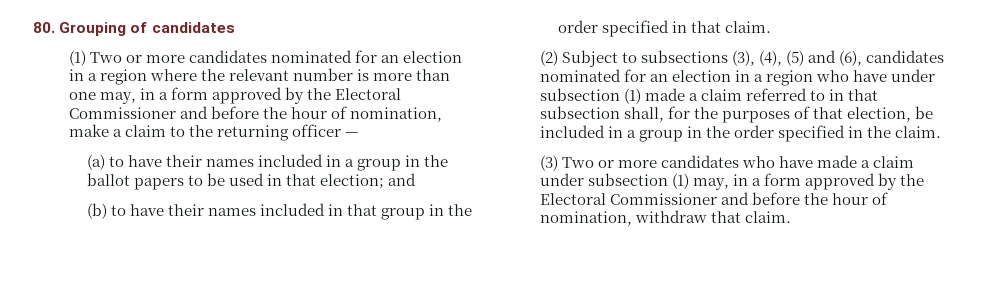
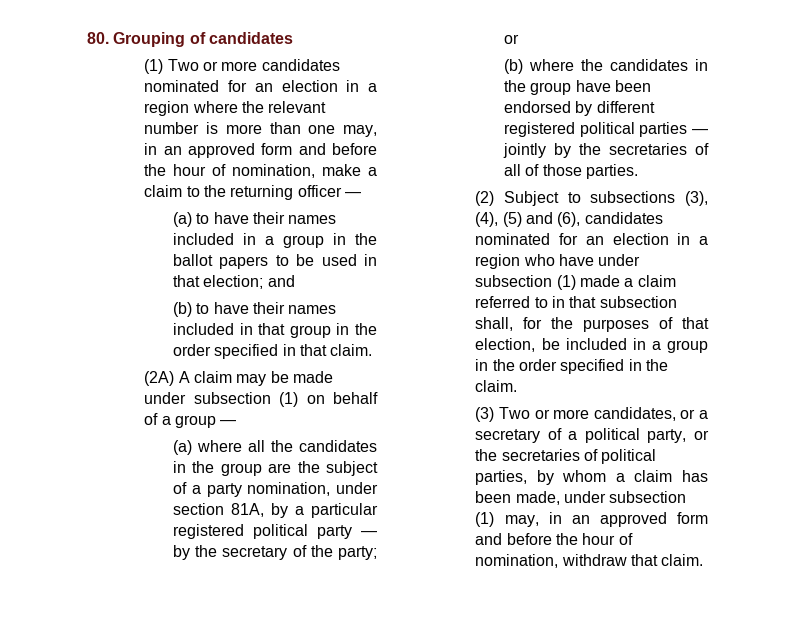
- (1) Two or more candidates nominated for an election in a region where the relevant number is more than one may, in a form approved by the Electoral Commissioner and before the hour of nomination, make a claim to the returning officer —
+ (1) Two or more candidates nominated for an election in a region where the relevant number is more than one may, in an approved form and before the hour of nomination, make a claim to the returning officer —
+ (2A) A claim may be made under subsection (1) on behalf of a group —
+ (a) where all the candidates in the group are the subject of a party nomination, under section 81A, by a particular registered political party — by the secretary of the party; or
+ (b) where the candidates in the group have been endorsed by different registered political parties — jointly by the secretaries of all of those parties.
- (3) Two or more candidates who have made a claim under subsection (1) may, in a form approved by the Electoral Commissioner and before the hour of nomination, withdraw that claim.
+ (3) Two or more candidates, or a secretary of a political party, or the secretaries of political parties, by whom a claim has been made, under subsection (1) may, in an approved form and before the hour of nomination, withdraw that claim.

